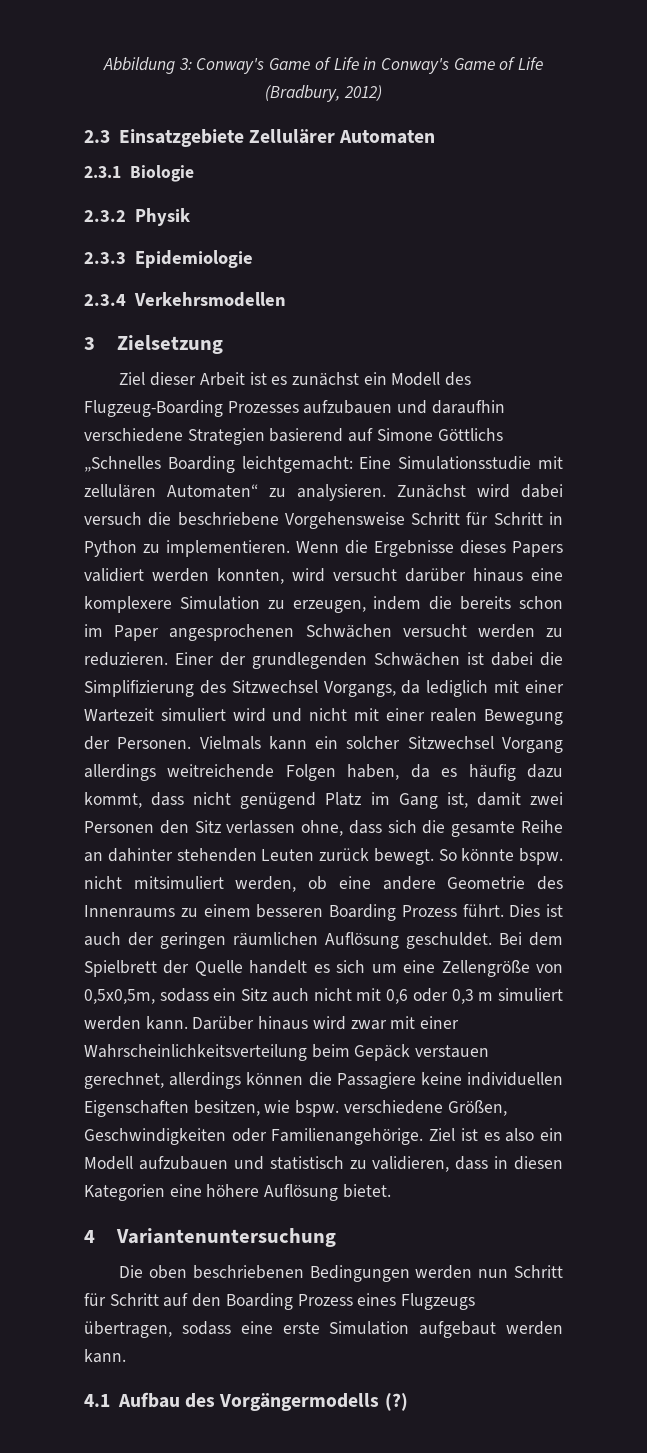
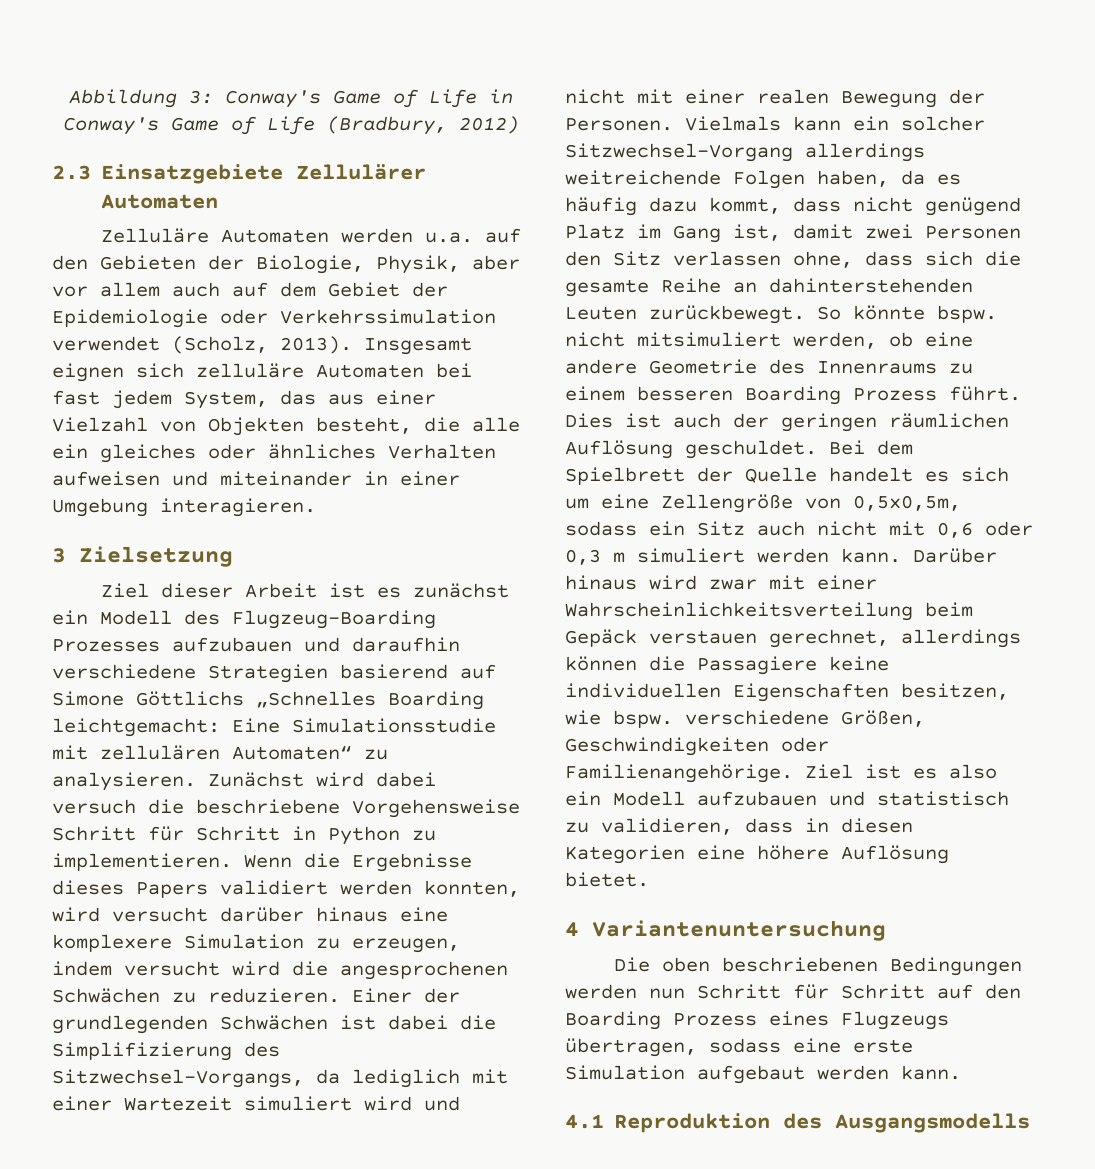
- 2.3.1 Biologie
- 2.3.2 Physik
- 2.3.3 Epidemiologie
- 2.3.4 Verkehrsmodellen
+ Zelluläre Automaten werden u.a. auf den Gebieten der Biologie, Physik, aber vor allem auch auf dem Gebiet der Epidemiologie oder Verkehrssimulation verwendet (Scholz, 2013). Insgesamt eignen sich zelluläre Automaten bei fast jedem System, das aus einer Vielzahl von Objekten besteht, die alle ein gleiches oder ähnliches Verhalten aufweisen und miteinander in einer Umgebung interagieren.
- Wenn die Ergebnisse dieses Papers validiert werden konnten, wird versucht darüber hinaus eine komplexere Simulation zu erzeugen, indem die bereits schon im Paper angesprochenen Schwächen versucht werden zu reduzieren.
+ Wenn die Ergebnisse dieses Papers validiert werden konnten, wird versucht darüber hinaus eine komplexere Simulation zu erzeugen, indem versucht wird die angesprochenen Schwächen zu reduzieren.
- Einer der grundlegenden Schwächen ist dabei die Simplifizierung des Sitzwechsel Vorgangs, da lediglich mit einer Wartezeit simuliert wird und nicht mit einer realen Bewegung der Personen.
+ Einer der grundlegenden Schwächen ist dabei die Simplifizierung des Sitzwechsel-Vorgangs, da lediglich mit einer Wartezeit simuliert wird und nicht mit einer realen Bewegung der Personen.
- Vielmals kann ein solcher Sitzwechsel Vorgang allerdings weitreichende Folgen haben, da es häufig dazu kommt, dass nicht genügend Platz im Gang ist, damit zwei Personen den Sitz verlassen ohne, dass sich die gesamte Reihe an dahinter stehenden Leuten zurück bewegt.
+ Vielmals kann ein solcher Sitzwechsel-Vorgang allerdings weitreichende Folgen haben, da es häufig dazu kommt, dass nicht genügend Platz im Gang ist, damit zwei Personen den Sitz verlassen ohne, dass sich die gesamte Reihe an dahinterstehenden Leuten zurückbewegt.
- 4.1 Aufbau des Vorgängermodells (?)
+ 4.1 Reproduktion des Ausgangsmodells

